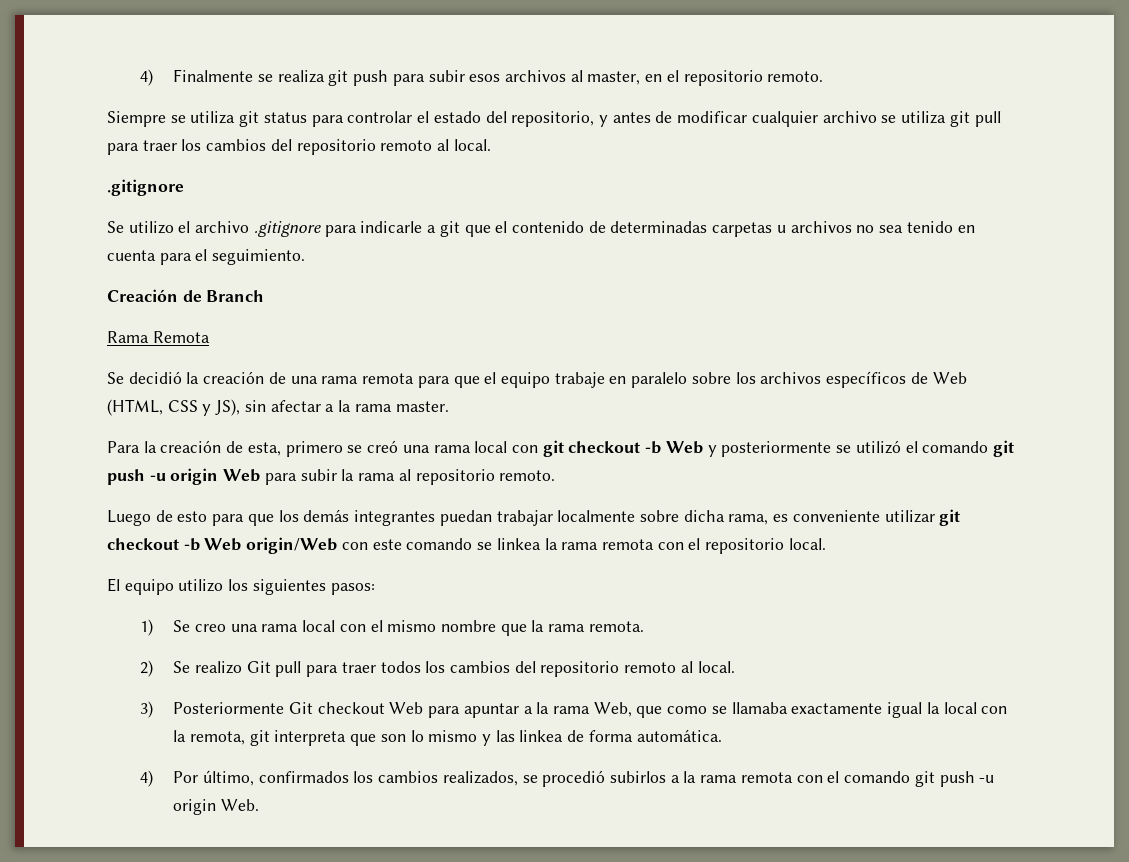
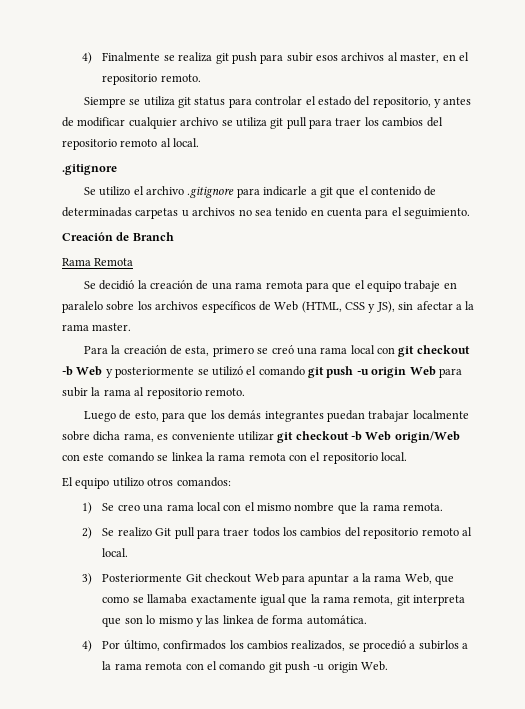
- Luego de esto para que los demás integrantes puedan trabajar localmente sobre dicha rama, es conveniente utilizar git checkout -b Web origin/Web con este comando se linkea la rama remota con el repositorio local.
+ Luego de esto, para que los demás integrantes puedan trabajar localmente sobre dicha rama, es conveniente utilizar git checkout -b Web origin/Web con este comando se linkea la rama remota con el repositorio local.
- El equipo utilizo los siguientes pasos:
+ El equipo utilizo otros comandos:
- 3) Posteriormente Git checkout Web para apuntar a la rama Web, que como se llamaba exactamente igual la local con la remota, git interpreta que son lo mismo y las linkea de forma automática.
+ 3) Posteriormente Git checkout Web para apuntar a la rama Web, que como se llamaba exactamente igual que la rama remota, git interpreta que son lo mismo y las linkea de forma automática.
- 4) Por último, confirmados los cambios realizados, se procedió subirlos a la rama remota con el comando git push -u origin Web.
+ 4) Por último, confirmados los cambios realizados, se procedió a subirlos a la rama remota con el comando git push -u origin Web.

